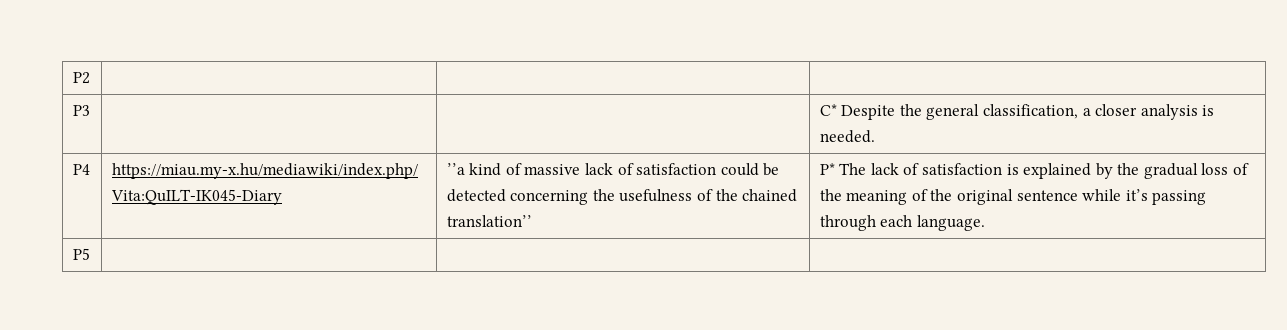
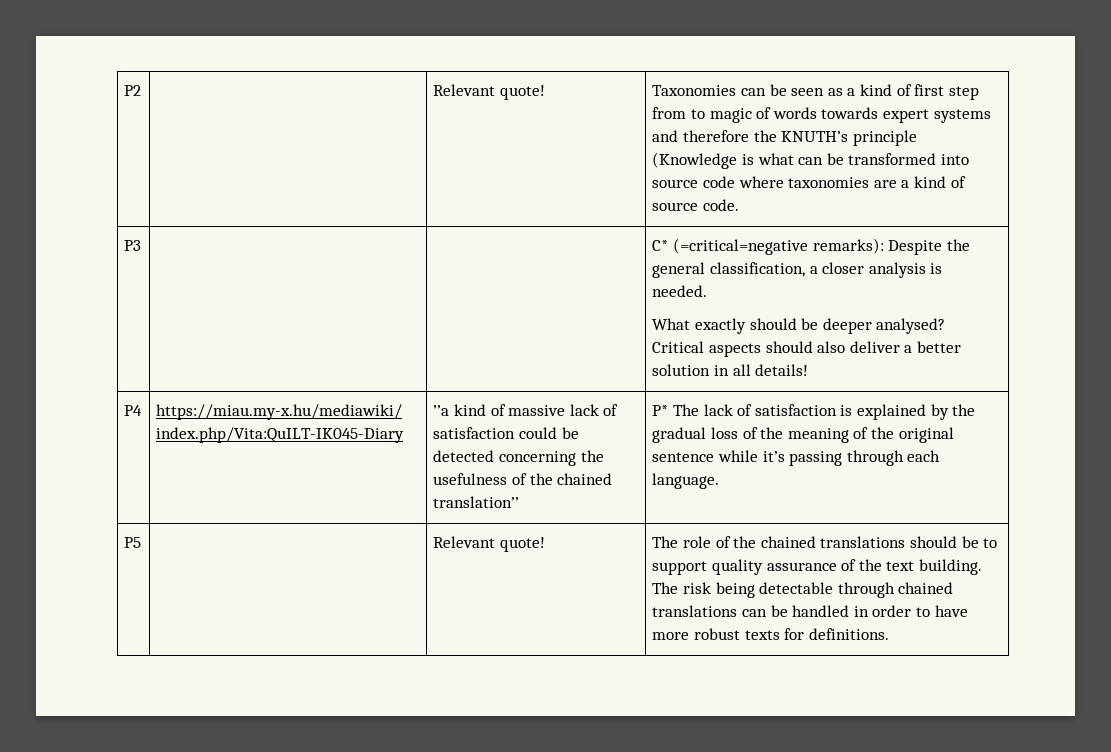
+ Relevant quote! | Taxonomies can be seen as a kind of first step from to magic of words towards expert systems and therefore the KNUTH’s principle (Knowledge is what can be transformed into source code where taxonomies are a kind of source code.
- P3 | | | C* Despite the general classification, a closer analysis is needed.
+ P3 | | | C* (=critical=negative remarks): Despite the general classification, a closer analysis is needed.
+ What exactly should be deeper analysed? Critical aspects should also deliver a better solution in all details!
- P5 | | |
+ P5 | | Relevant quote! | The role of the chained translations should be to support quality assurance of the text building. The risk being detectable through chained translations can be handled in order to have more robust texts for definitions.

